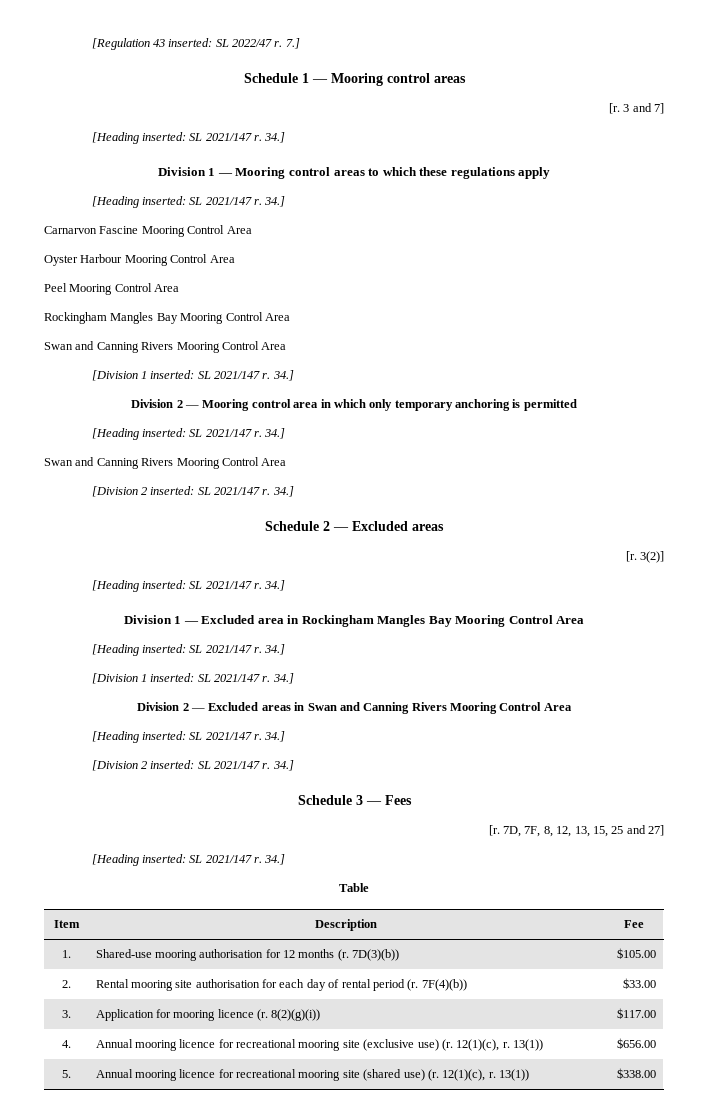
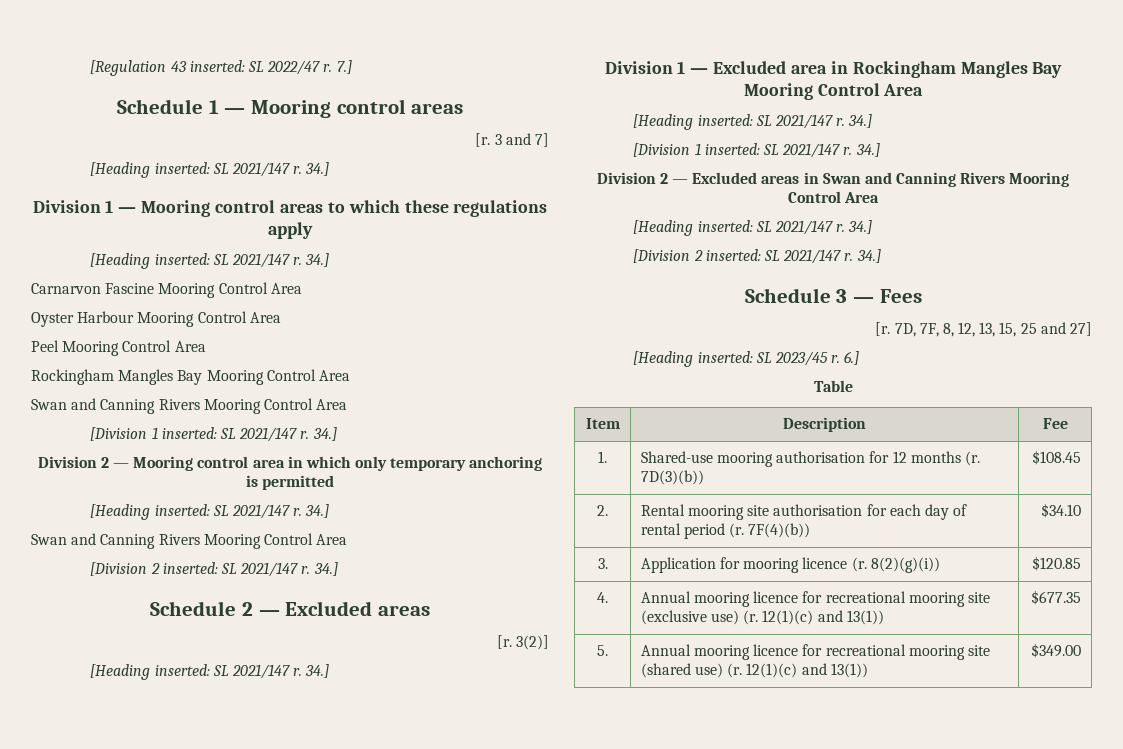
  7D, 7F, 8, 12, 13, 15, 25 and 27]
- [Heading inserted: SL 2021/147 r. 34.]
+ [Heading inserted: SL 2023/45 r. 6.]
- 1. | Shared-use mooring authorisation for 12 months (r. 7D(3)(b)) | $105.00
+ 1. | Shared-use mooring authorisation for 12 months (r. 7D(3)(b)) | $108.45
- 2. | Rental mooring site authorisation for each day of rental period (r. 7F(4)(b)) | $33.00
+ 2. | Rental mooring site authorisation for each day of rental period (r. 7F(4)(b)) | $34.10
- 3. | Application for mooring licence (r. 8(2)(g)(i)) | $117.00
+ 3. | Application for mooring licence (r. 8(2)(g)(i)) | $120.85
- 4. | Annual mooring licence for recreational mooring site (exclusive use) (r. 12(1)(c), r. 13(1)) | $656.00
+ 4. | Annual mooring licence for recreational mooring site (exclusive use) (r. 12(1)(c) and 13(1)) | $677.35
- 5. | Annual mooring licence for recreational mooring site (shared use) (r. 12(1)(c), r. 13(1)) | $338.00
+ 5. | Annual mooring licence for recreational mooring site (shared use) (r. 12(1)(c) and 13(1)) | $349.00

